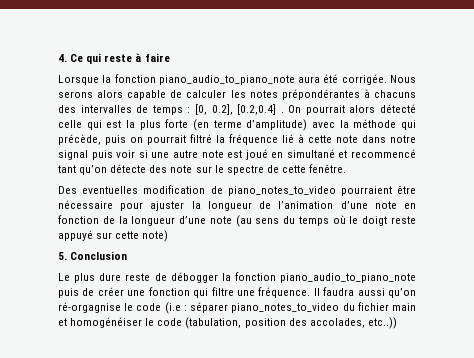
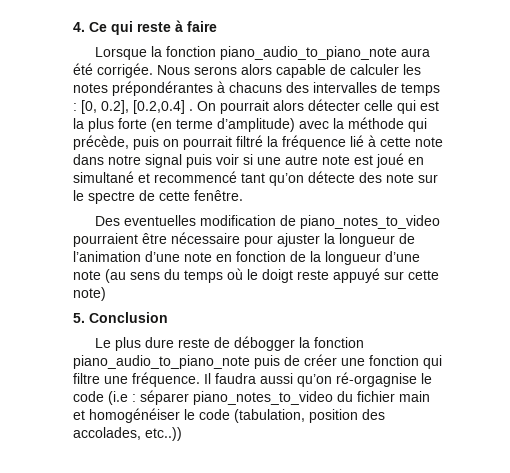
- On pourrait alors détecté celle qui est la plus forte (en terme d’amplitude) avec la méthode qui précède, puis on pourrait filtré la fréquence lié à cette note dans notre signal puis voir si une autre note est joué en simultané et recommencé tant qu’on détecte des note sur le spectre de cette fenêtre.
+ On pourrait alors détecter celle qui est la plus forte (en terme d’amplitude) avec la méthode qui précède, puis on pourrait filtré la fréquence lié à cette note dans notre signal puis voir si une autre note est joué en simultané et recommencé tant qu’on détecte des note sur le spectre de cette fenêtre.

